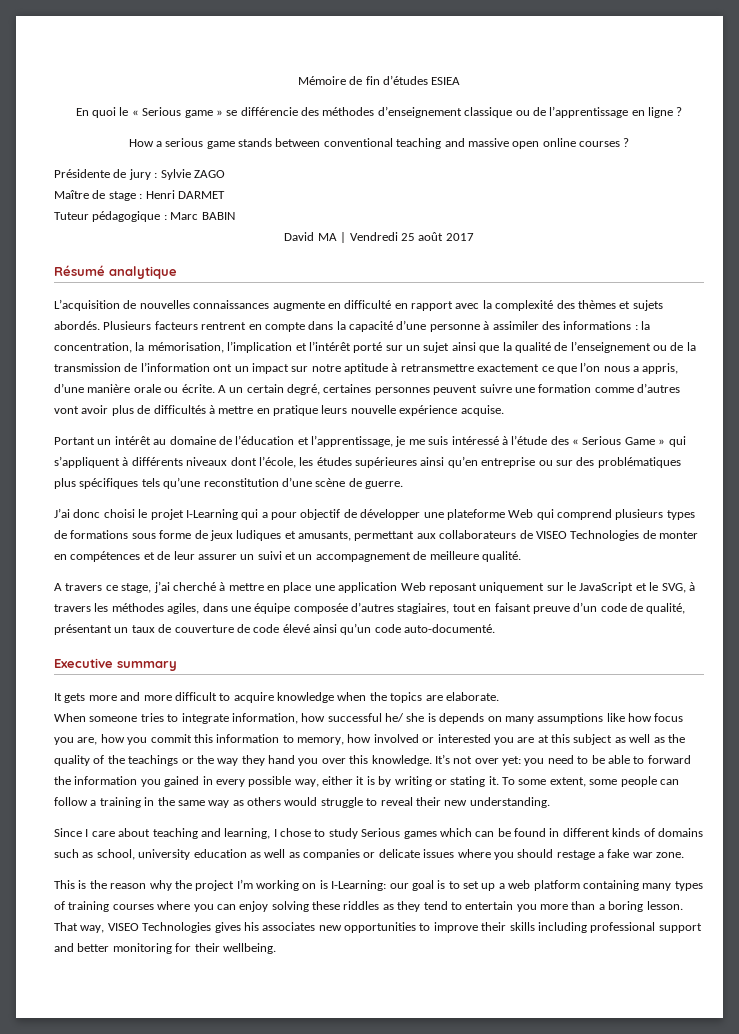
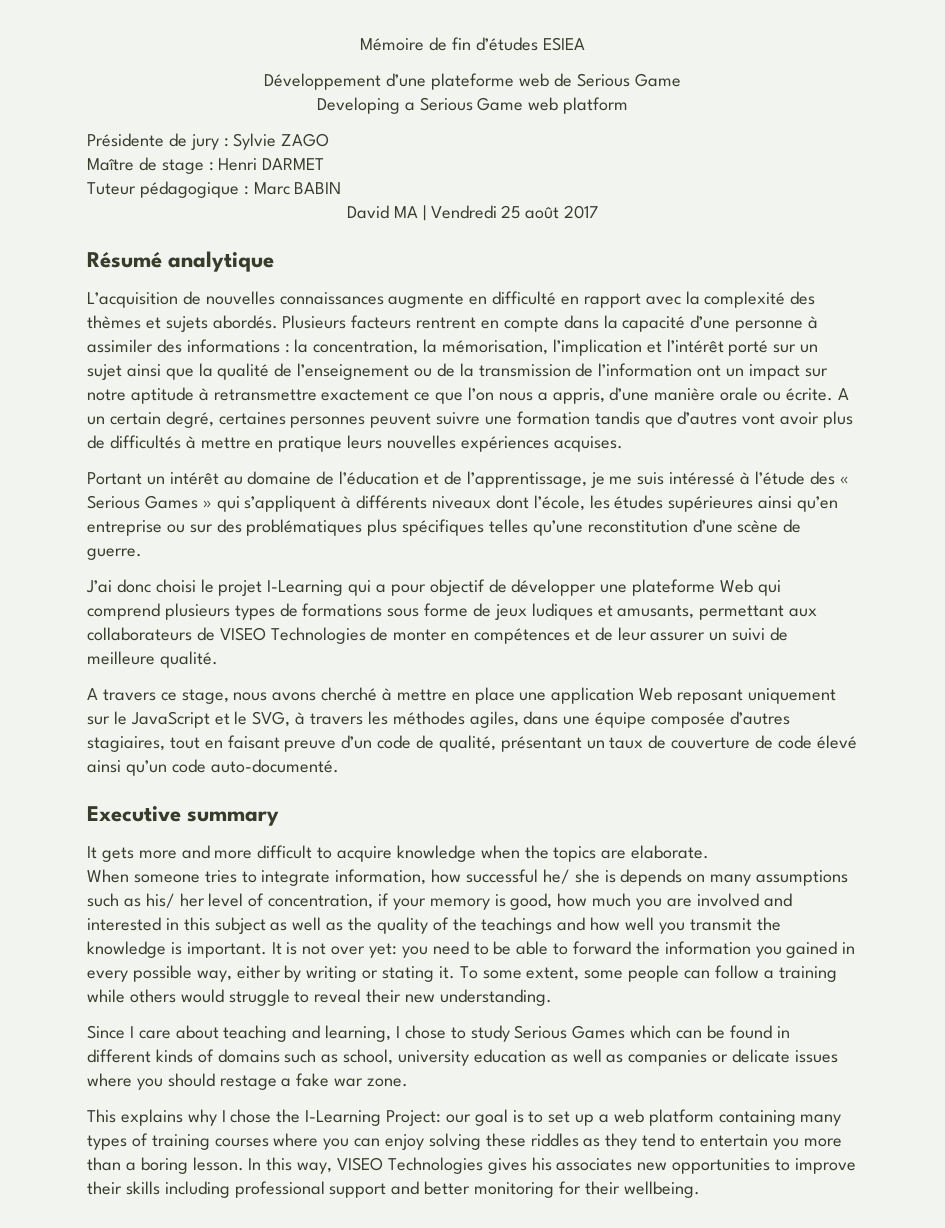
- En quoi le « Serious game » se différencie des méthodes d’enseignement classique ou de l’apprentissage en ligne ?
- How a serious game stands between conventional teaching and massive open online courses ?
+ Développement d’une plateforme web de Serious Game
+ Developing a Serious Game web platform
- A un certain degré, certaines personnes peuvent suivre une formation comme d’autres vont avoir plus de difficultés à mettre en pratique leurs nouvelle expérience acquise.
+ A un certain degré, certaines personnes peuvent suivre une formation tandis que d’autres vont avoir plus de difficultés à mettre en pratique leurs nouvelles expériences acquises.
- Portant un intérêt au domaine de l’éducation et l’apprentissage, je me suis intéressé à l’étude des « Serious Game » qui s’appliquent à différents niveaux dont l’école, les études supérieures ainsi qu’en entreprise ou sur des problématiques plus spécifiques tels qu’une reconstitution d’une scène de guerre.
+ Portant un intérêt au domaine de l’éducation et de l’apprentissage, je me suis intéressé à l’étude des « Serious Games » qui s’appliquent à différents niveaux dont l’école, les études supérieures ainsi qu’en entreprise ou sur des problématiques plus spécifiques telles qu’une reconstitution d’une scène de guerre.
- J’ai donc choisi le projet I-Learning qui a pour objectif de développer une plateforme Web qui comprend plusieurs types de formations sous forme de jeux ludiques et amusants, permettant aux collaborateurs de VISEO Technologies de monter en compétences et de leur assurer un suivi et un accompagnement de meilleure qualité.
+ J’ai donc choisi le projet I-Learning qui a pour objectif de développer une plateforme Web qui comprend plusieurs types de formations sous forme de jeux ludiques et amusants, permettant aux collaborateurs de VISEO Technologies de monter en compétences et de leur assurer un suivi de meilleure qualité.
- A travers ce stage, j’ai cherché à mettre en place une application Web reposant uniquement sur le JavaScript et le SVG, à travers les méthodes agiles, dans une équipe composée d’autres stagiaires, tout en faisant preuve d’un code de qualité, présentant un taux de couverture de code élevé ainsi qu’un code auto-documenté.
+ A travers ce stage, nous avons cherché à mettre en place une application Web reposant uniquement sur le JavaScript et le SVG, à travers les méthodes agiles, dans une équipe composée d’autres stagiaires, tout en faisant preuve d’un code de qualité, présentant un taux de couverture de code élevé ainsi qu’un code auto-documenté.
- When someone tries to integrate information, how successful he/ she is depends on many assumptions like how focus you are, how you commit this information to memory, how involved or interested you are at this subject as well as the quality of the teachings or the way they hand you over this knowledge. It’s not over yet: you need to be able to forward the information you gained in every possible way, either it is by writing or stating it.
+ When someone tries to integrate information, how successful he/ she is depends on many assumptions such as his/ her level of concentration, if your memory is good, how much you are involved and interested in this subject as well as the quality of the teachings and how well you transmit the knowledge is important. It is not over yet: you need to be able to forward the information you gained in every possible way, either by writing or stating it.
- To some extent, some people can follow a training in the same way as others would struggle to reveal their new understanding.
+ To some extent, some people can follow a training while others would struggle to reveal their new understanding.
- Since I care about teaching and learning, I chose to study Serious games which can be found in different kinds of domains such as school, university education as well as companies or delicate issues where you should restage a fake war zone.
+ Since I care about teaching and learning, I chose to study Serious Games which can be found in different kinds of domains such as school, university education as well as companies or delicate issues where you should restage a fake war zone.
- This is the reason why the project I’m working on is I-Learning: our goal is to set up a web platform containing many types of training courses where you can enjoy solving these riddles as they tend to entertain you more than a boring lesson.
+ This explains why I chose the I-Learning Project: our goal is to set up a web platform containing many types of training courses where you can enjoy solving these riddles as they tend to entertain you more than a boring lesson.
- That way, VISEO Technologies gives his associates new opportunities to improve their skills including professional support and better monitoring for their wellbeing.
+ In this way, VISEO Technologies gives his associates new opportunities to improve their skills including professional support and better monitoring for their wellbeing.

